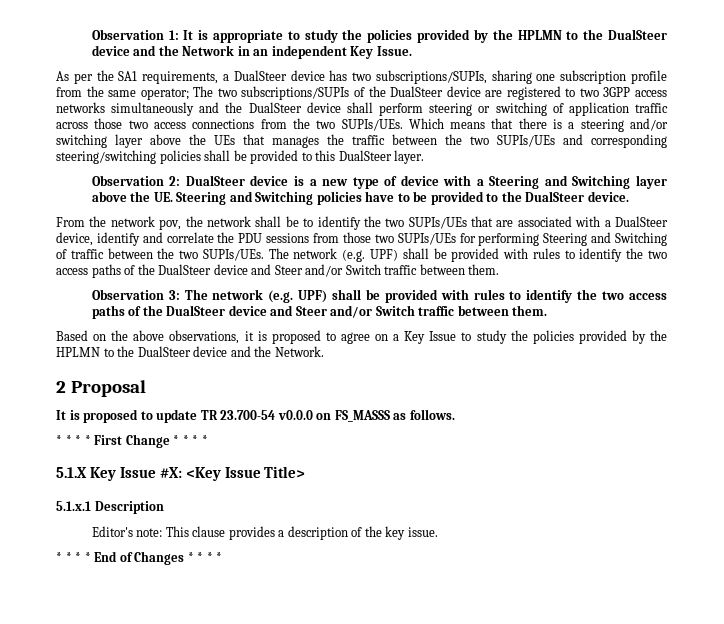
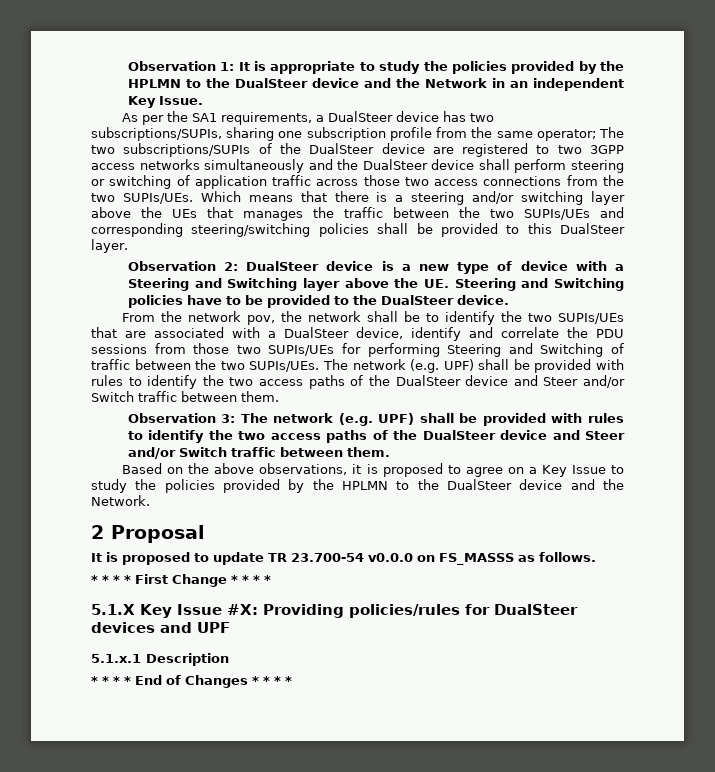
- 5.1.X Key Issue #X: <Key Issue Title>
+ 5.1.X Key Issue #X: Providing policies/rules for DualSteer devices and UPF
  5.1.x.1 Description
- Editor's note: This clause provides a description of the key issue.

